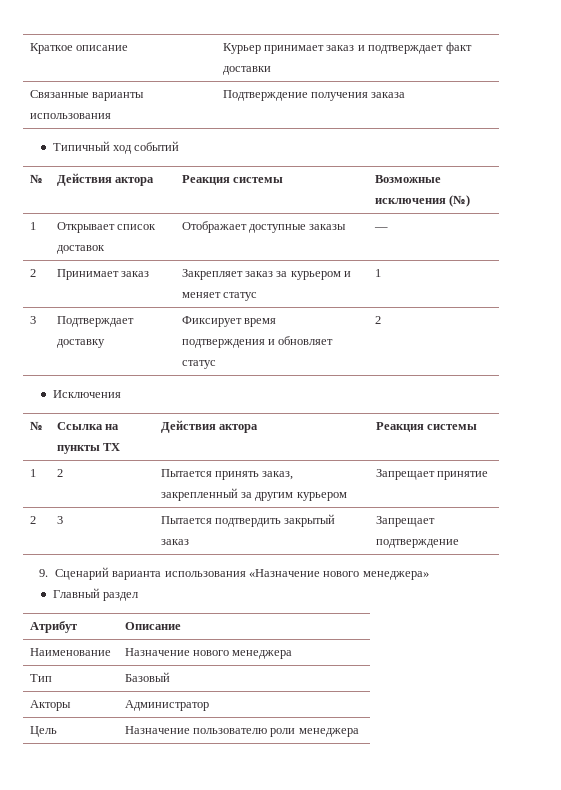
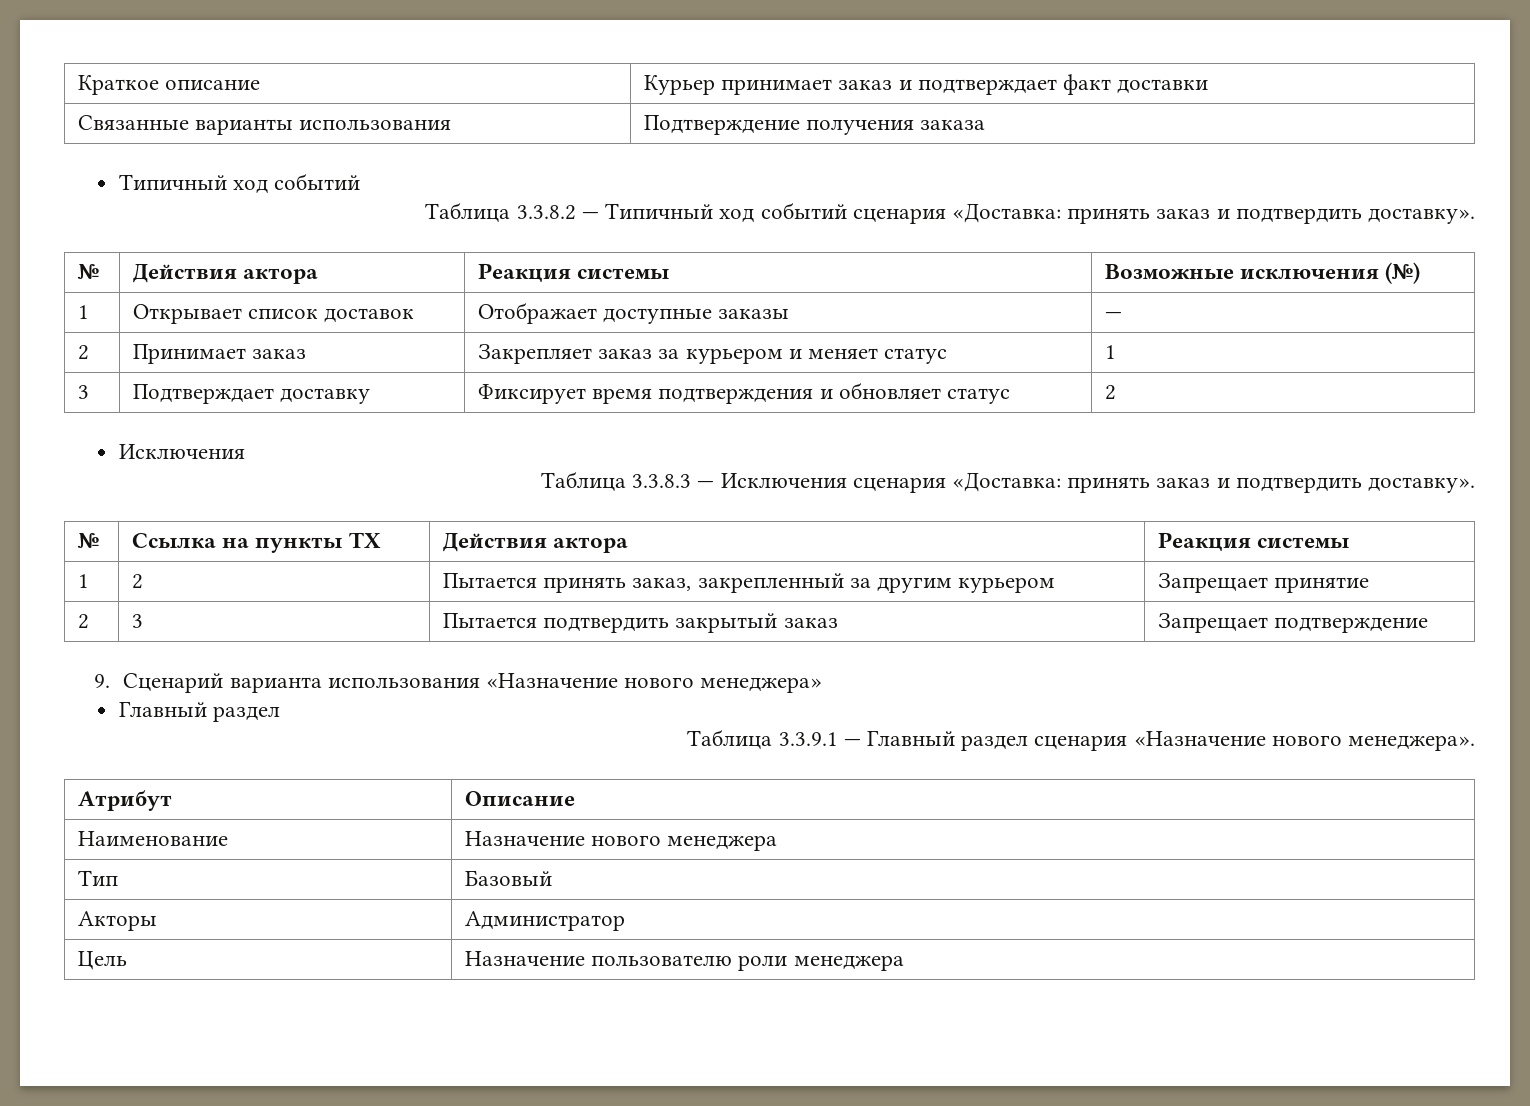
+ Таблица 3.3.8.2 — Типичный ход событий сценария «Доставка: принять заказ и подтвердить доставку».
+ Таблица 3.3.8.3 — Исключения сценария «Доставка: принять заказ и подтвердить доставку».
+ Таблица 3.3.9.1 — Главный раздел сценария «Назначение нового менеджера».

